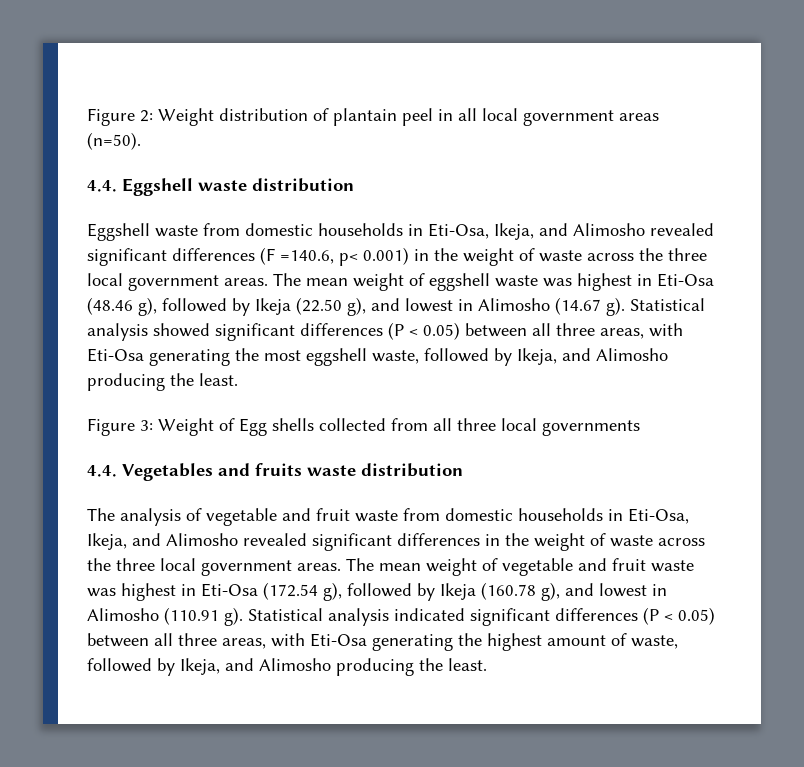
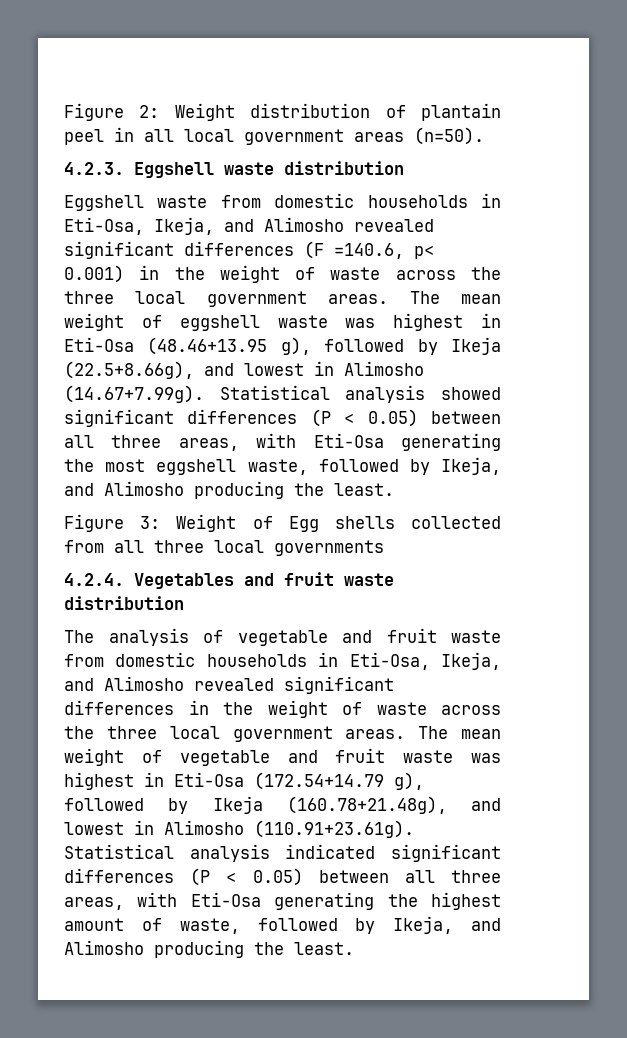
- 4.4. Eggshell waste distribution
+ 4.2.3. Eggshell waste distribution
- The mean weight of eggshell waste was highest in Eti-Osa (48.46 g), followed by Ikeja (22.50 g), and lowest in Alimosho (14.67 g). Statistical analysis showed significant differences (P < 0.05) between all three areas, with Eti-Osa generating the most eggshell waste, followed by Ikeja, and Alimosho producing the least.
+ The mean weight of eggshell waste was highest in Eti-Osa (48.46+13.95 g), followed by Ikeja (22.5+8.66g), and lowest in Alimosho (14.67+7.99g). Statistical analysis showed significant differences (P < 0.05) between all three areas, with Eti-Osa generating the most eggshell waste, followed by Ikeja, and Alimosho producing the least.
- 4.4. Vegetables and fruits waste distribution
+ 4.2.4. Vegetables and fruit waste distribution
- The mean weight of vegetable and fruit waste was highest in Eti-Osa (172.54 g), followed by Ikeja (160.78 g), and lowest in Alimosho (110.91 g). Statistical analysis indicated significant differences (P < 0.05) between all three areas, with Eti-Osa generating the highest amount of waste, followed by Ikeja, and Alimosho producing the least.
+ The mean weight of vegetable and fruit waste was highest in Eti-Osa (172.54+14.79 g), followed by Ikeja (160.78+21.48g), and lowest in Alimosho (110.91+23.61g). Statistical analysis indicated significant differences (P < 0.05) between all three areas, with Eti-Osa generating the highest amount of waste, followed by Ikeja, and Alimosho producing the least.

